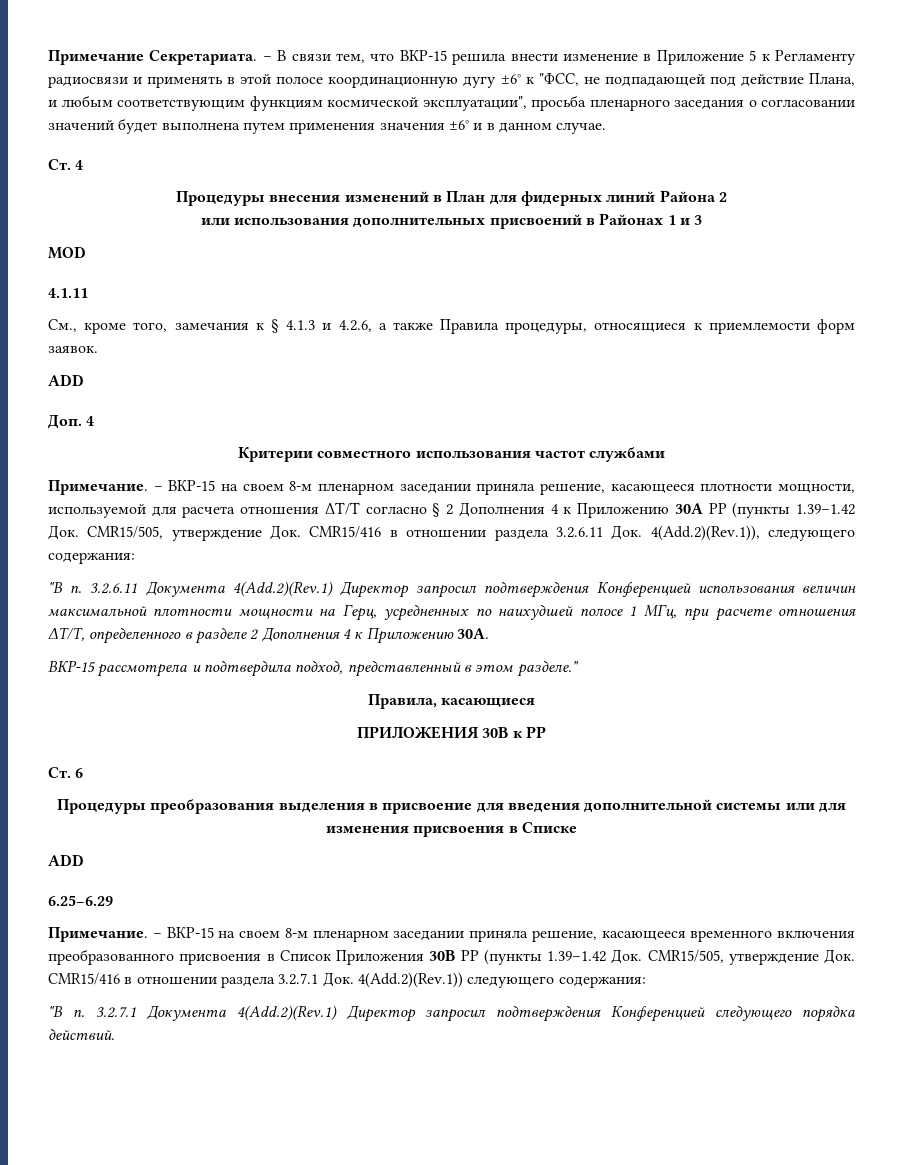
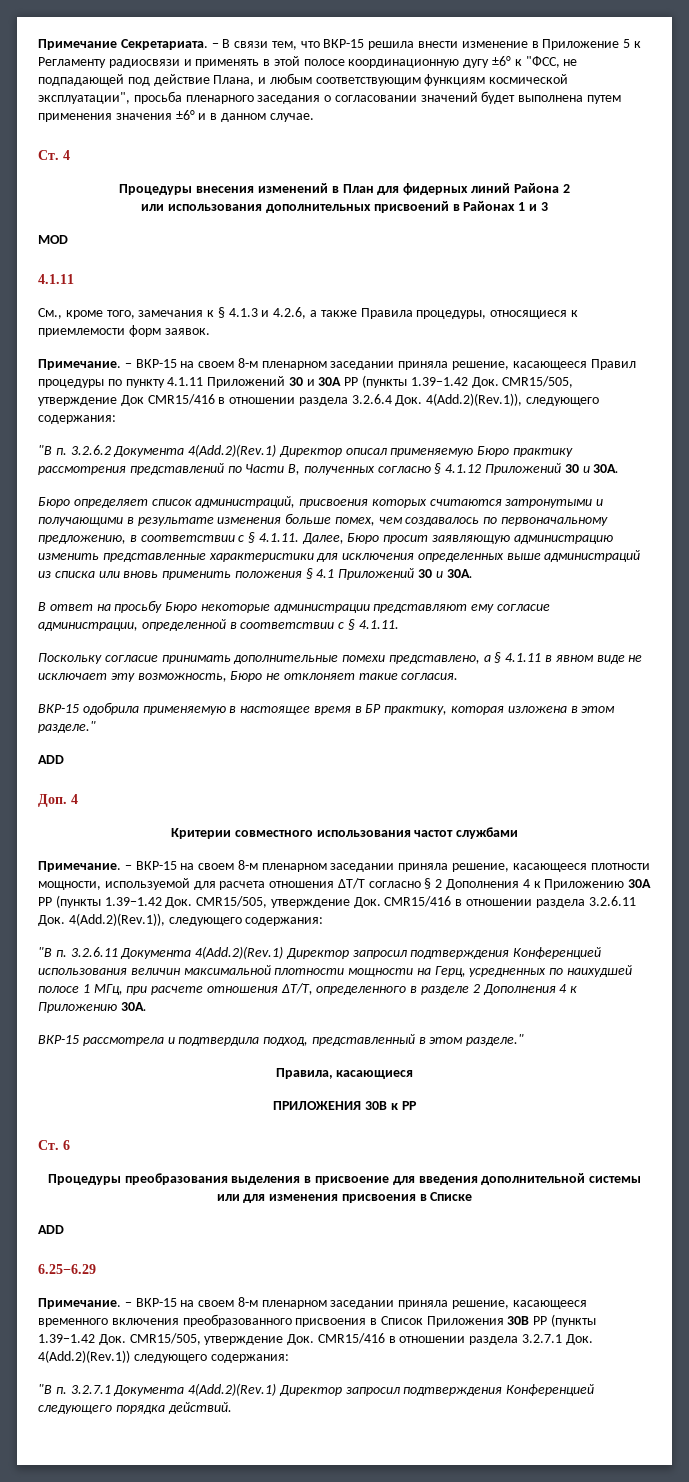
+ Примечание. − ВКР-15 на своем 8-м пленарном заседании приняла решение, касающееся Правил процедуры по пункту 4.1.11 Приложений 30 и 30A РР (пункты 1.39−1.42 Док. CMR15/505, утверждение Док CMR15/416 в отношении раздела 3.2.6.4 Док. 4(Add.2)(Rev.1)), следующего содержания:
+ "В п. 3.2.6.2 Документа 4(Add.2)(Rev.1) Директор описал применяемую Бюро практику рассмотрения представлений по Части B, полученных согласно § 4.1.12 Приложений 30 и 30A.
+ Бюро определяет список администраций, присвоения которых считаются затронутыми и получающими в результате изменения больше помех, чем создавалось по первоначальному предложению, в соответствии с § 4.1.11. Далее, Бюро просит заявляющую администрацию изменить представленные характеристики для исключения определенных выше администраций из списка или вновь применить положения § 4.1 Приложений 30 и 30A.
+ В ответ на просьбу Бюро некоторые администрации представляют ему согласие администрации, определенной в соответствии с § 4.1.11.
+ Поскольку согласие принимать дополнительные помехи представлено, а § 4.1.11 в явном виде не исключает эту возможность, Бюро не отклоняет такие согласия.
+ ВКР-15 одобрила применяемую в настоящее время в БР практику, которая изложена в этом разделе."

